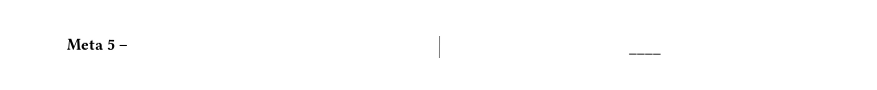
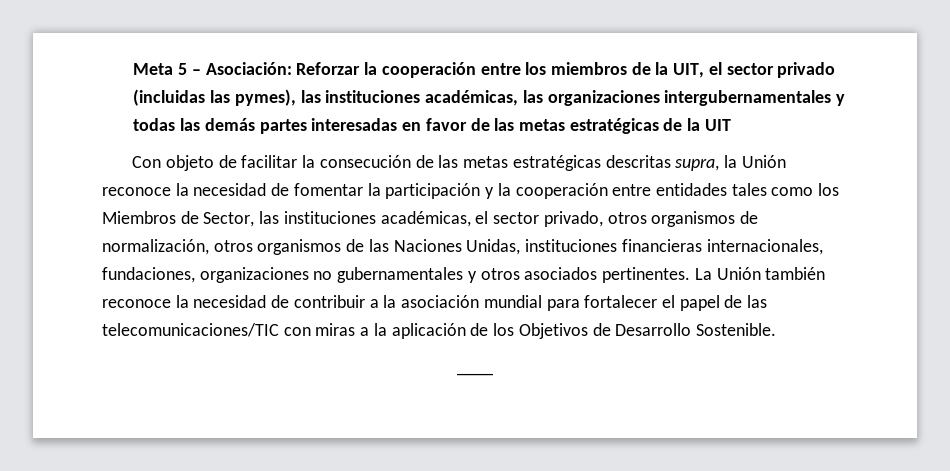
- Meta 5 –
+ Meta 5 – Asociación: Reforzar la cooperación entre los miembros de la UIT, el sector privado (incluidas las pymes), las instituciones académicas, las organizaciones intergubernamentales y todas las demás partes interesadas en favor de las metas estratégicas de la UIT
+ Con objeto de facilitar la consecución de las metas estratégicas descritas supra, la Unión reconoce la necesidad de fomentar la participación y la cooperación entre entidades tales como los Miembros de Sector, las instituciones académicas, el sector privado, otros organismos de normalización, otros organismos de las Naciones Unidas, instituciones financieras internacionales, fundaciones, organizaciones no gubernamentales y otros asociados pertinentes. La Unión también reconoce la necesidad de contribuir a la asociación mundial para fortalecer el papel de las telecomunicaciones/TIC con miras a la aplicación de los Objetivos de Desarrollo Sostenible.

